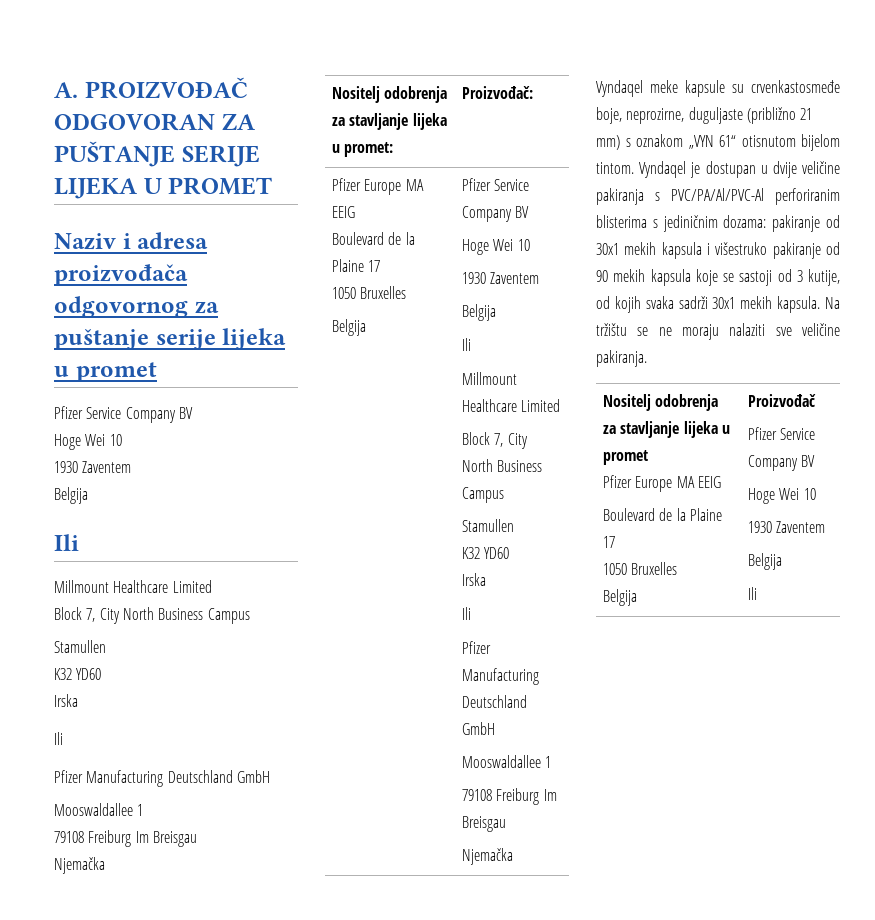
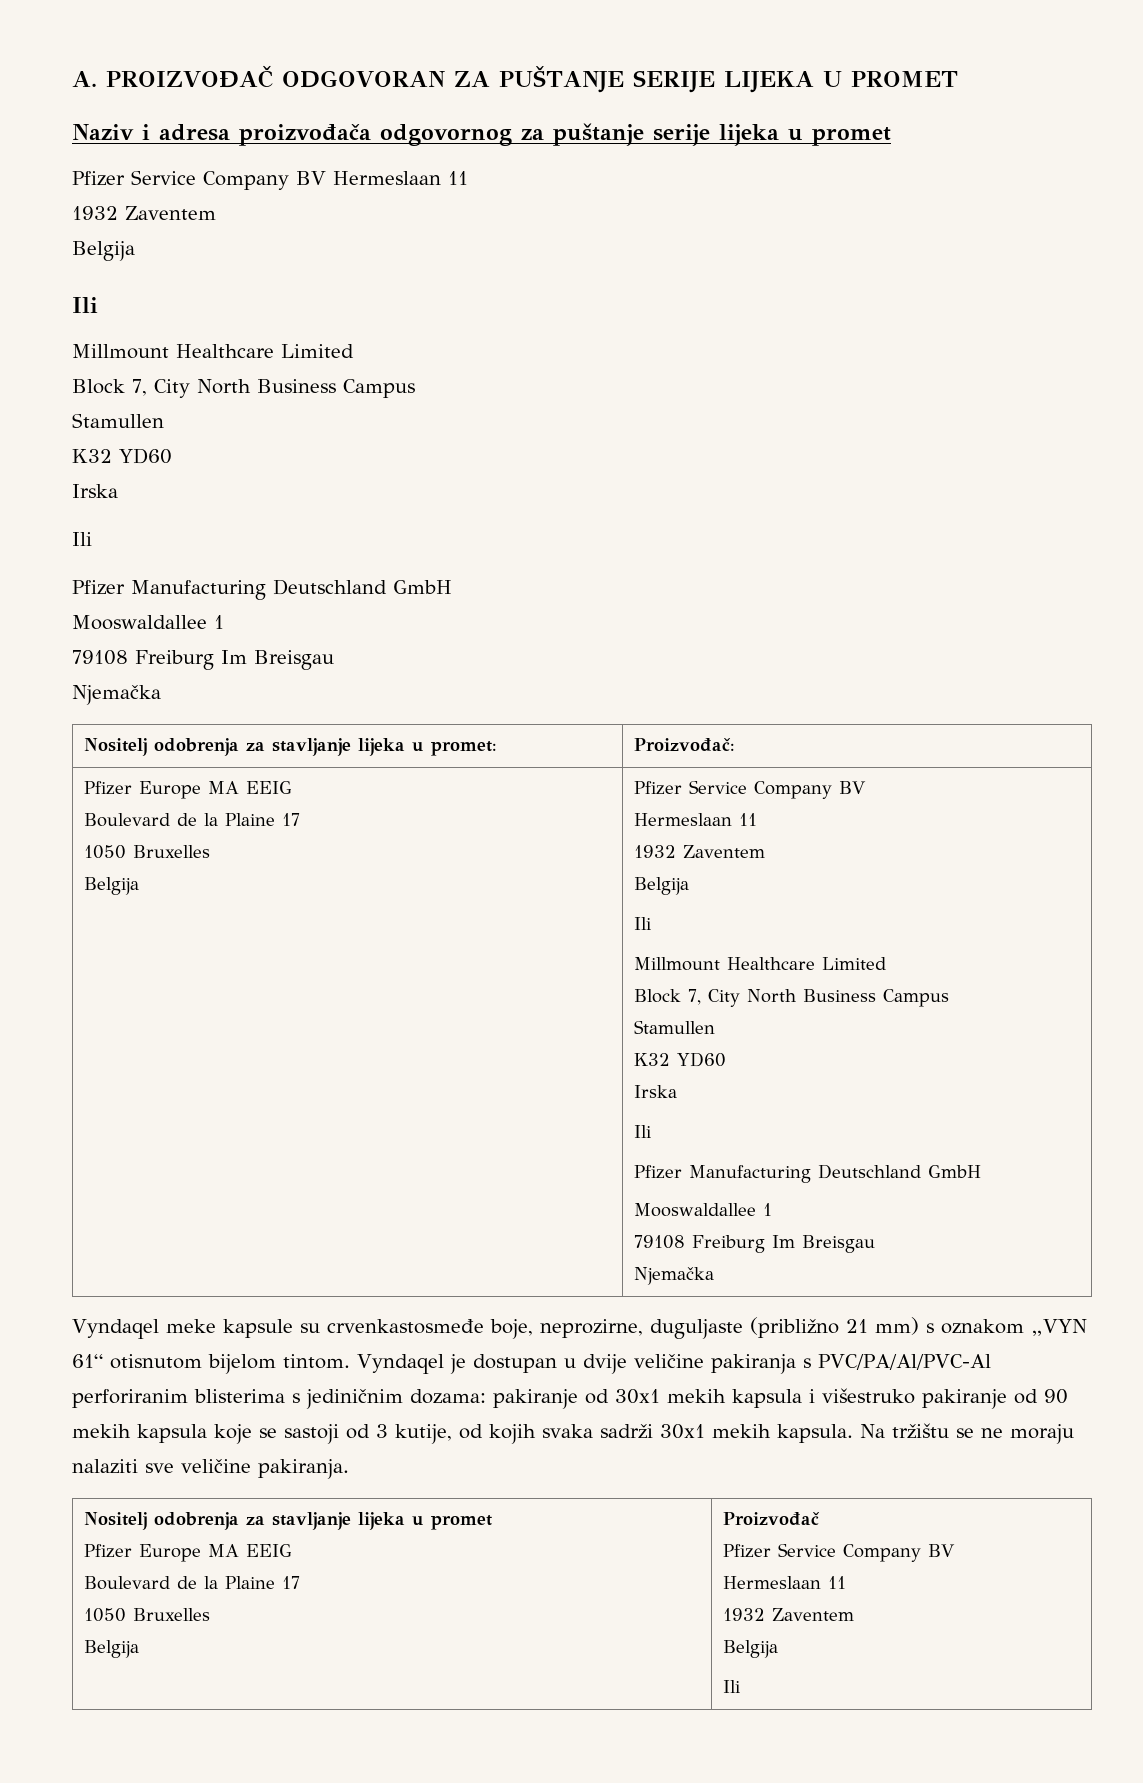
  Naziv i adresa proizvođača odgovornog za puštanje serije lijeka u promet
- Pfizer Service Company BV
- Hoge Wei 10
- 1930 Zaventem
+ Pfizer Service Company BV Hermeslaan 11
+ 1932 Zaventem
  Belgija | Pfizer Service Company BV
- Hoge Wei 10
- 1930 Zaventem
+ Hermeslaan 11
+ 1932 Zaventem
  Nositelj odobrenja za stavljanje lijeka u promet
  Pfizer Europe MA EEIG
  Boulevard de la Plaine 17
  1050 Bruxelles
  Belgija | Proizvođač
  Pfizer Service Company BV
- Hoge Wei 10
- 1930 Zaventem
+ Hermeslaan 11
+ 1932 Zaventem

